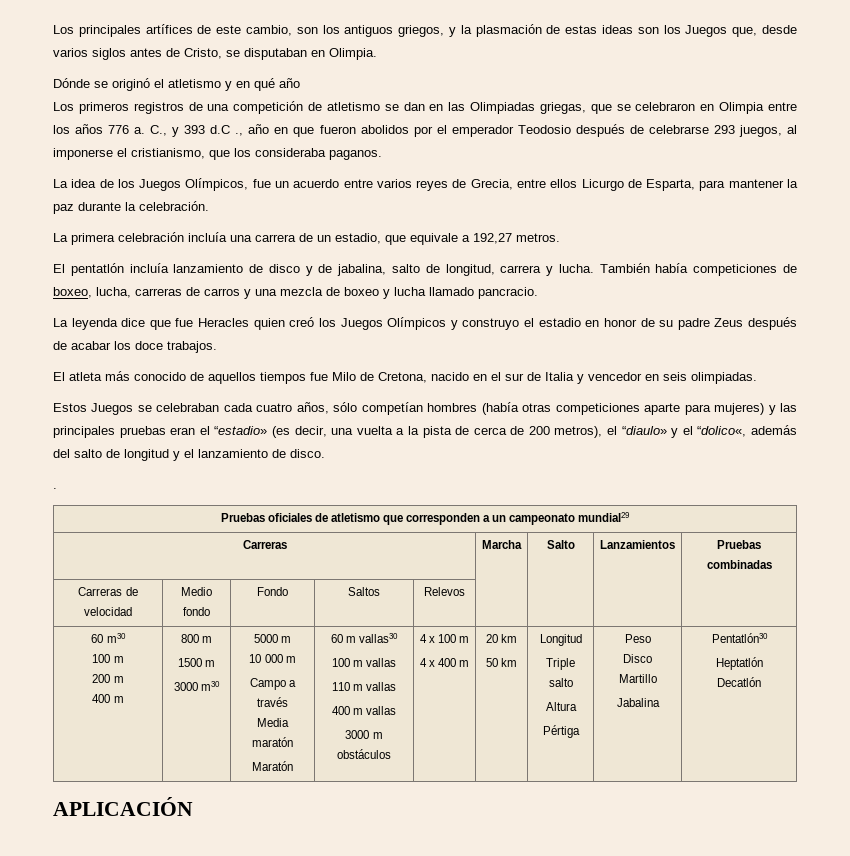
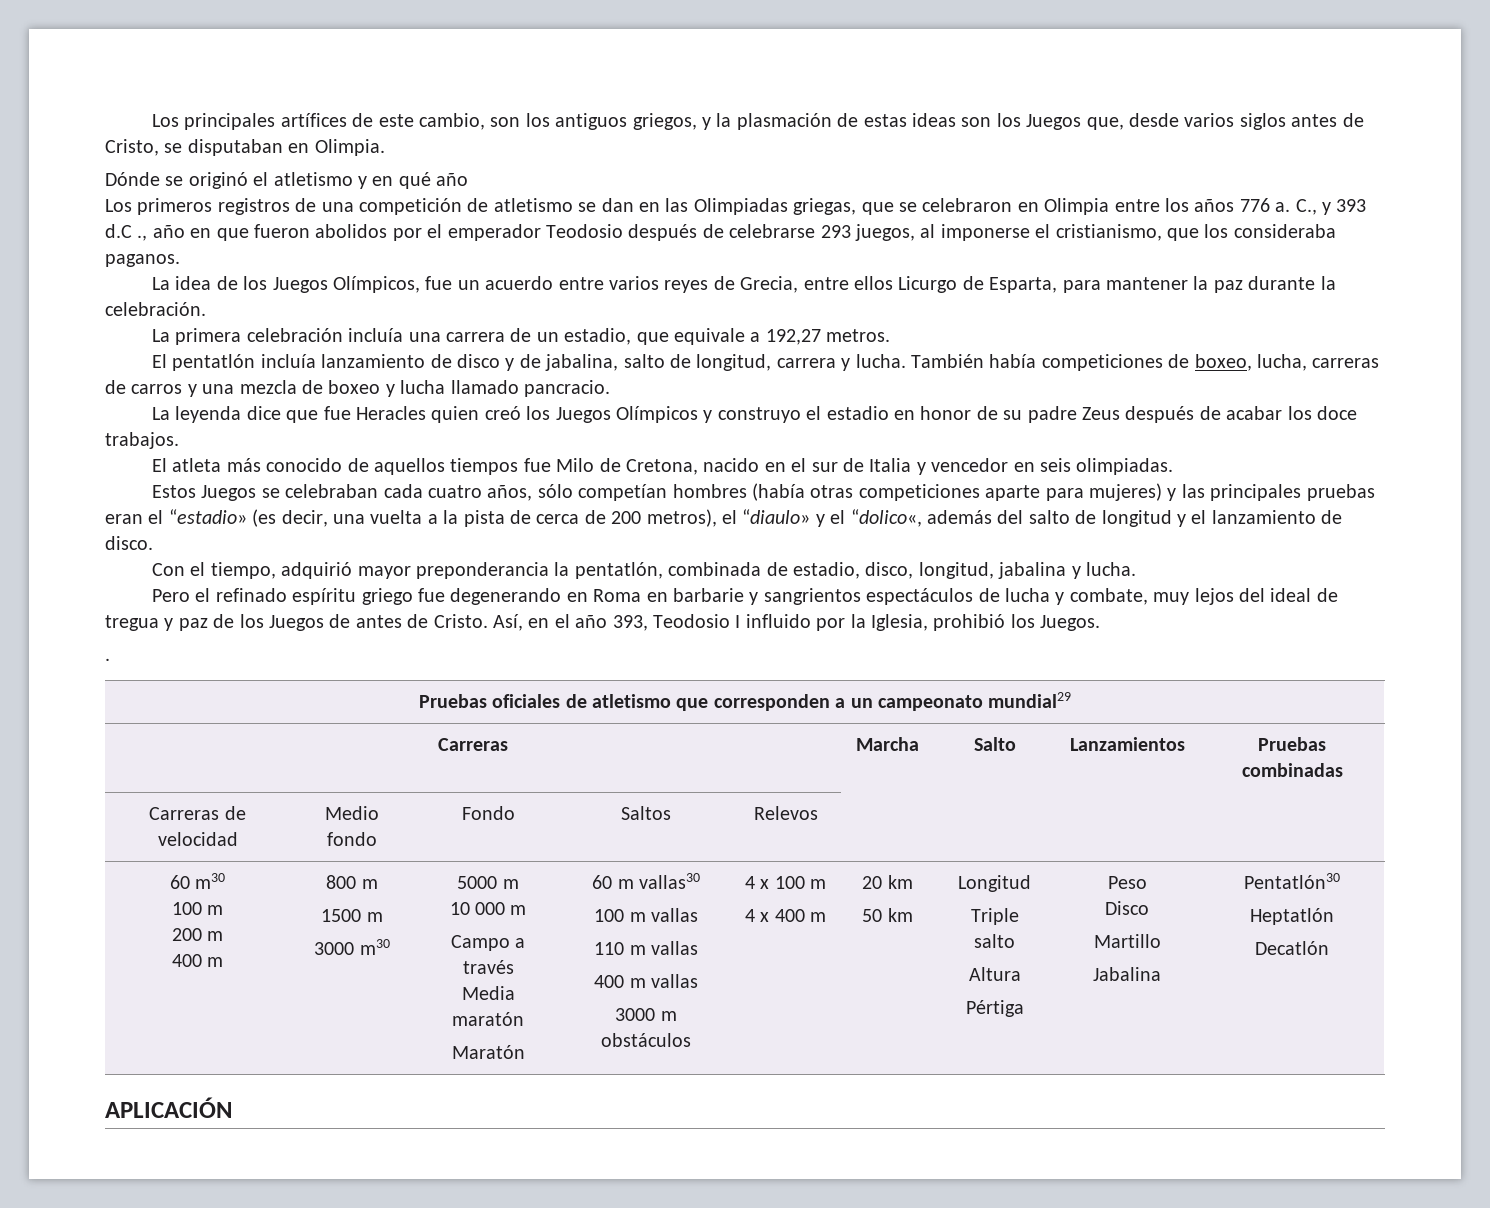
+ Con el tiempo, adquirió mayor preponderancia la pentatlón, combinada de estadio, disco, longitud, jabalina y lucha.
+ Pero el refinado espíritu griego fue degenerando en Roma en barbarie y sangrientos espectáculos de lucha y combate, muy lejos del ideal de tregua y paz de los Juegos de antes de Cristo. Así, en el año 393, Teodosio I influido por la Iglesia, prohibió los Juegos.

